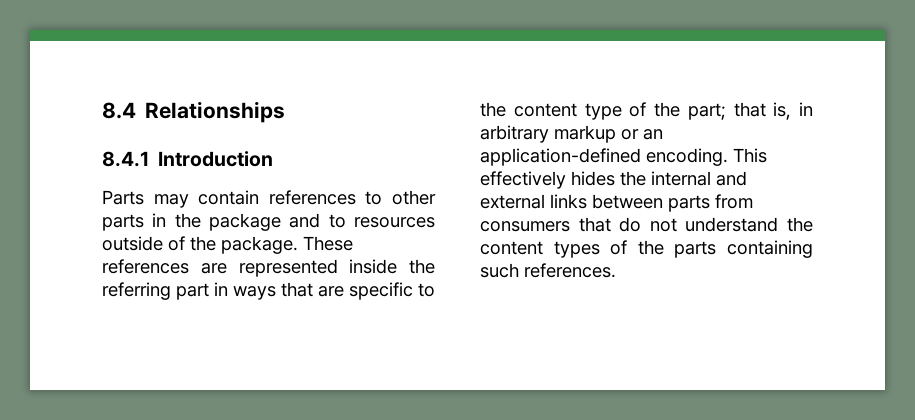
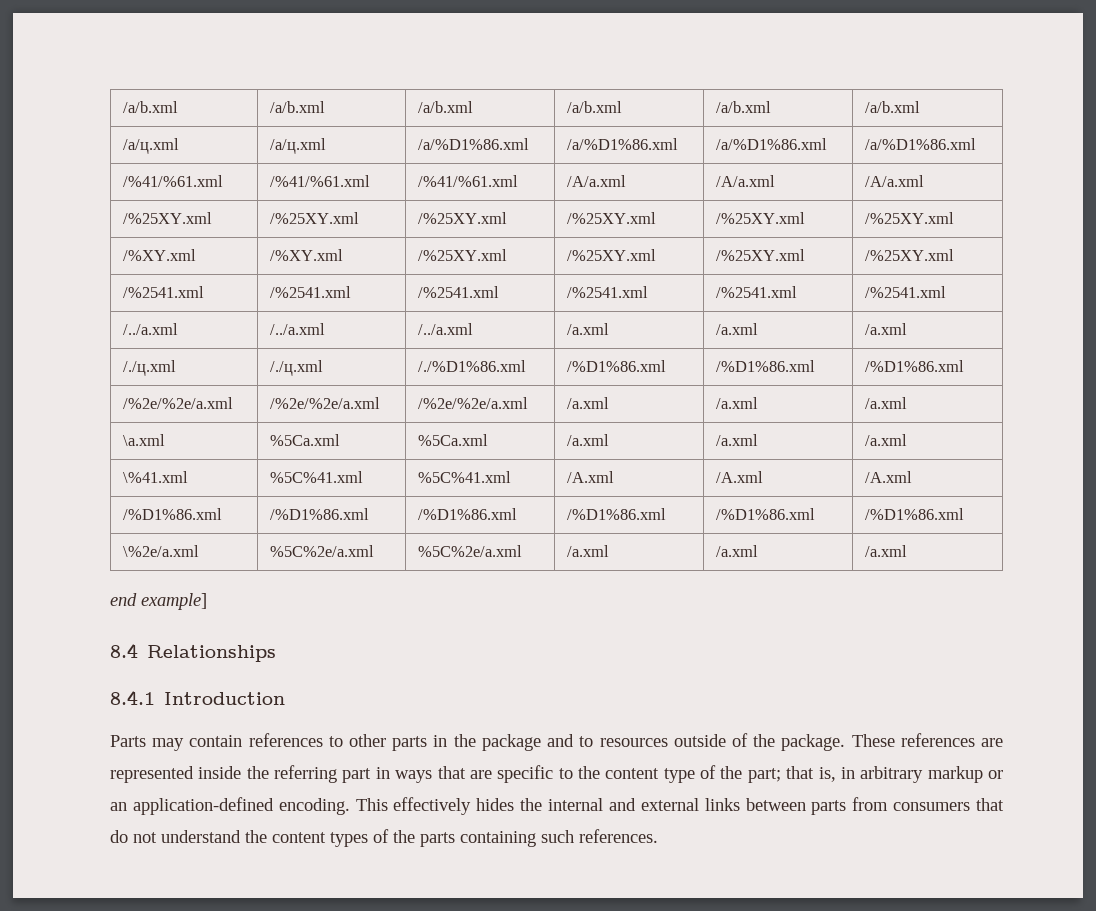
+ /a/b.xml | /a/b.xml | /a/b.xml | /a/b.xml | /a/b.xml | /a/b.xml
+ /a/ц.xml | /a/ц.xml | /a/%D1%86.xml | /a/%D1%86.xml | /a/%D1%86.xml | /a/%D1%86.xml
+ /%41/%61.xml | /%41/%61.xml | /%41/%61.xml | /A/a.xml | /A/a.xml | /A/a.xml
+ /%25XY.xml | /%25XY.xml | /%25XY.xml | /%25XY.xml | /%25XY.xml | /%25XY.xml
+ /%XY.xml | /%XY.xml | /%25XY.xml | /%25XY.xml | /%25XY.xml | /%25XY.xml
+ /%2541.xml | /%2541.xml | /%2541.xml | /%2541.xml | /%2541.xml | /%2541.xml
+ /../a.xml | /../a.xml | /../a.xml | /a.xml | /a.xml | /a.xml
+ /./ц.xml | /./ц.xml | /./%D1%86.xml | /%D1%86.xml | /%D1%86.xml | /%D1%86.xml
+ /%2e/%2e/a.xml | /%2e/%2e/a.xml | /%2e/%2e/a.xml | /a.xml | /a.xml | /a.xml
+ \a.xml | %5Ca.xml | %5Ca.xml | /a.xml | /a.xml | /a.xml
+ \%41.xml | %5C%41.xml | %5C%41.xml | /A.xml | /A.xml | /A.xml
+ /%D1%86.xml | /%D1%86.xml | /%D1%86.xml | /%D1%86.xml | /%D1%86.xml | /%D1%86.xml
+ \%2e/a.xml | %5C%2e/a.xml | %5C%2e/a.xml | /a.xml | /a.xml | /a.xml
+ end example]

